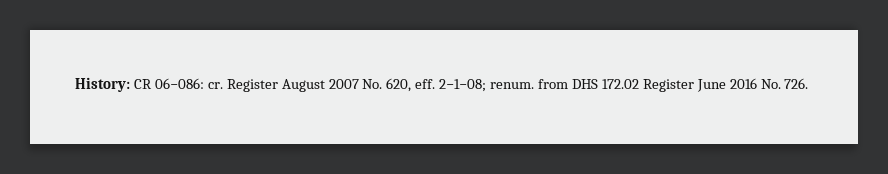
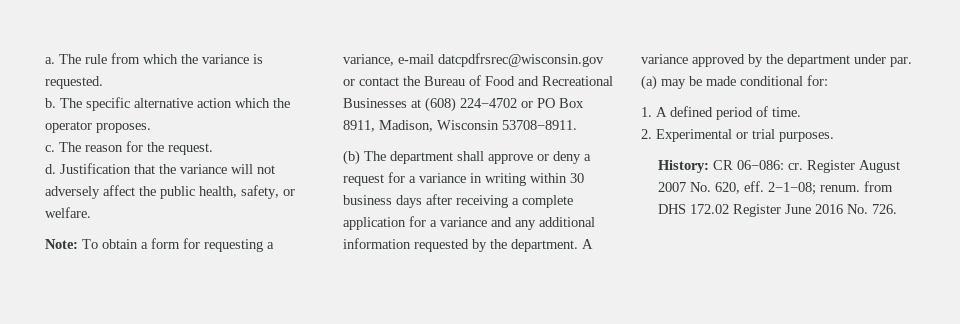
+ a. The rule from which the variance is requested.
+ b. The specific alternative action which the operator proposes.
+ c. The reason for the request.
+ d. Justification that the variance will not adversely affect the public health, safety, or welfare.
+ Note: To obtain a form for requesting a variance, e-mail datcpdfrsrec@wisconsin.gov or contact the Bureau of Food and Recreational Businesses at (608) 224−4702 or PO Box 8911, Madison, Wisconsin 53708−8911.
+ (b) The department shall approve or deny a request for a variance in writing within 30 business days after receiving a complete application for a variance and any additional information requested by the department. A variance approved by the department under par. (a) may be made conditional for:
+ 1. A defined period of time.
+ 2. Experimental or trial purposes.

